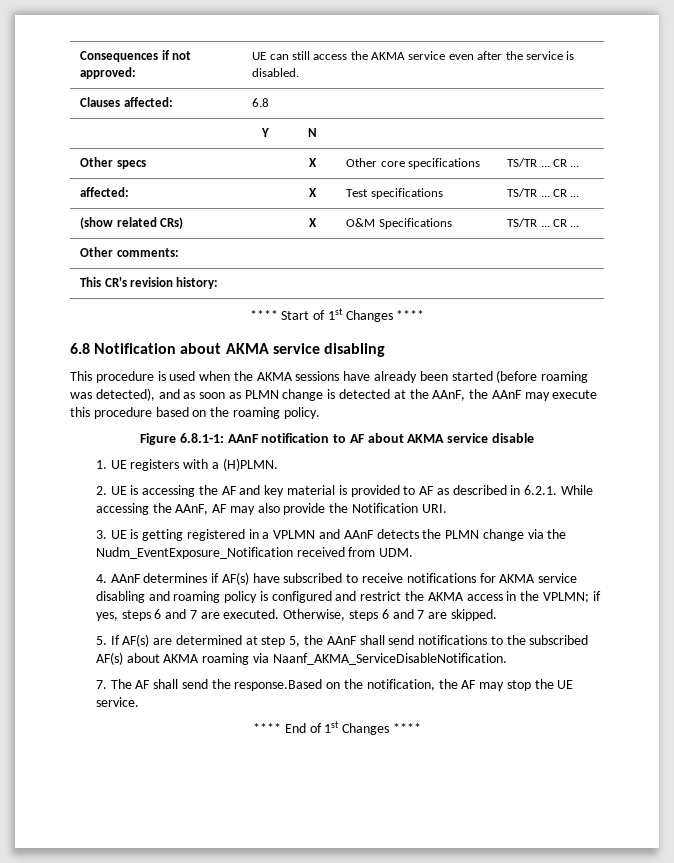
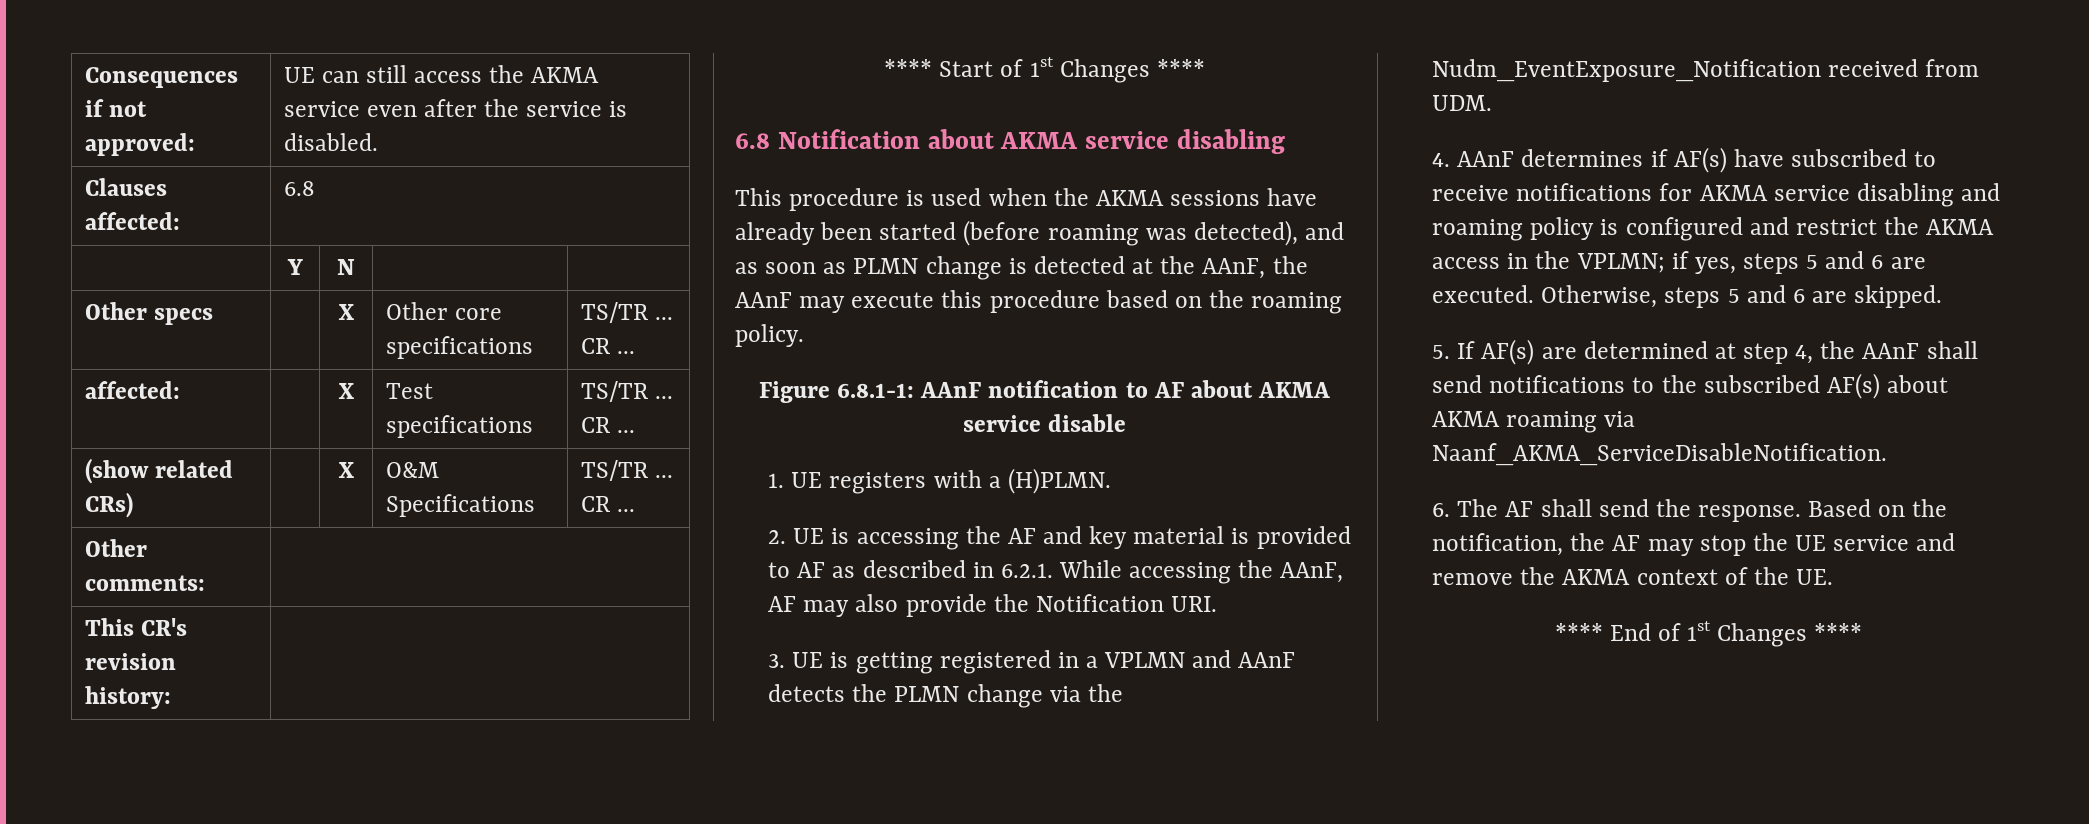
- 4. AAnF determines if AF(s) have subscribed to receive notifications for AKMA service disabling and roaming policy is configured and restrict the AKMA access in the VPLMN; if yes, steps 6 and 7 are executed.
+ 4. AAnF determines if AF(s) have subscribed to receive notifications for AKMA service disabling and roaming policy is configured and restrict the AKMA access in the VPLMN; if yes, steps 5 and 6 are executed.
- Otherwise, steps 6 and 7 are skipped.
+ Otherwise, steps 5 and 6 are skipped.
- 5. If AF(s) are determined at step 5, the AAnF shall send notifications to the subscribed AF(s) about AKMA roaming via Naanf_AKMA_ServiceDisableNotification.
+ 5. If AF(s) are determined at step 4, the AAnF shall send notifications to the subscribed AF(s) about AKMA roaming via Naanf_AKMA_ServiceDisableNotification.
- 7. The AF shall send the response.Based on the notification, the AF may stop the UE service.
+ 6. The AF shall send the response. Based on the notification, the AF may stop the UE service and remove the AKMA context of the UE.

